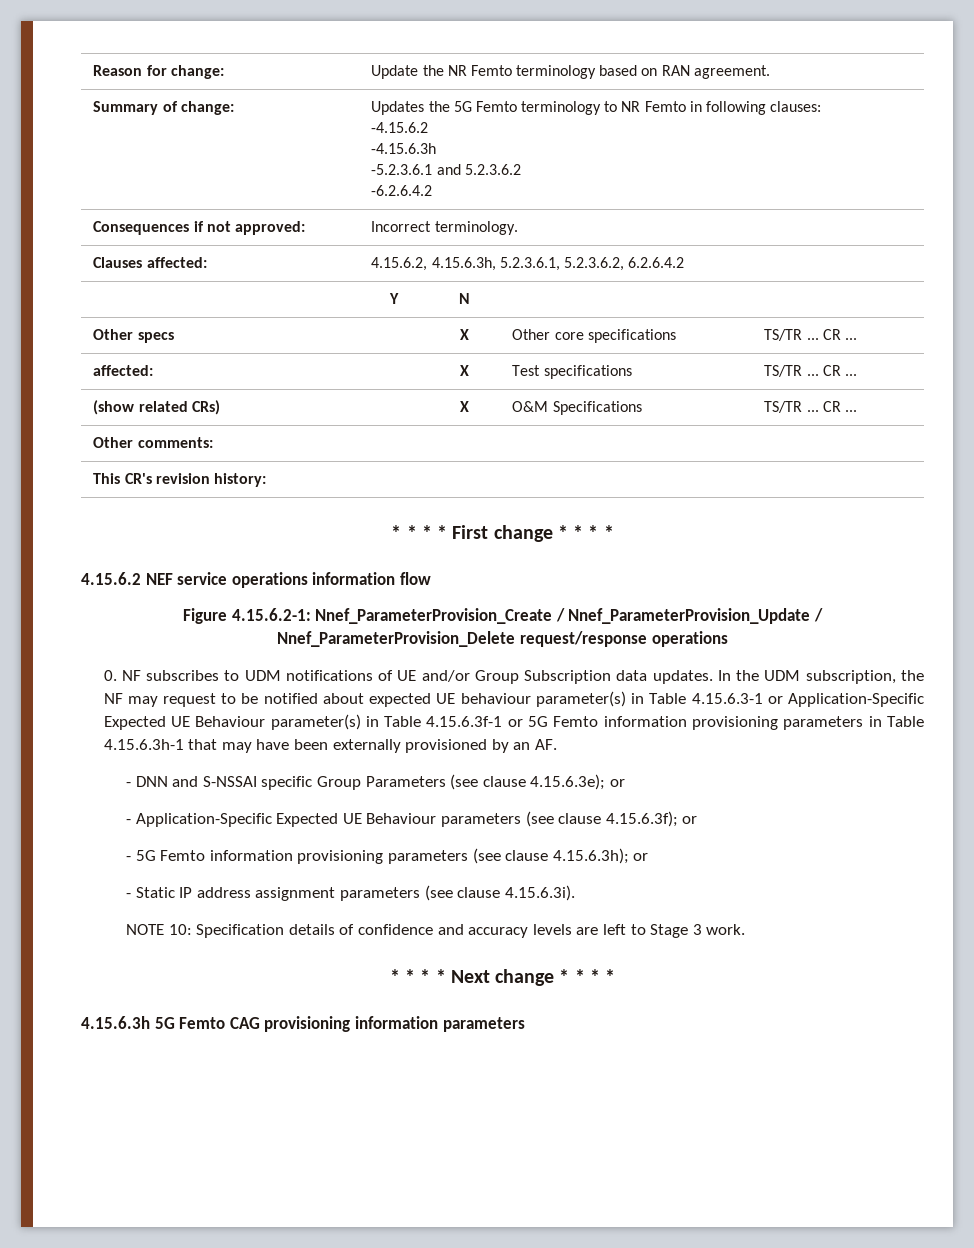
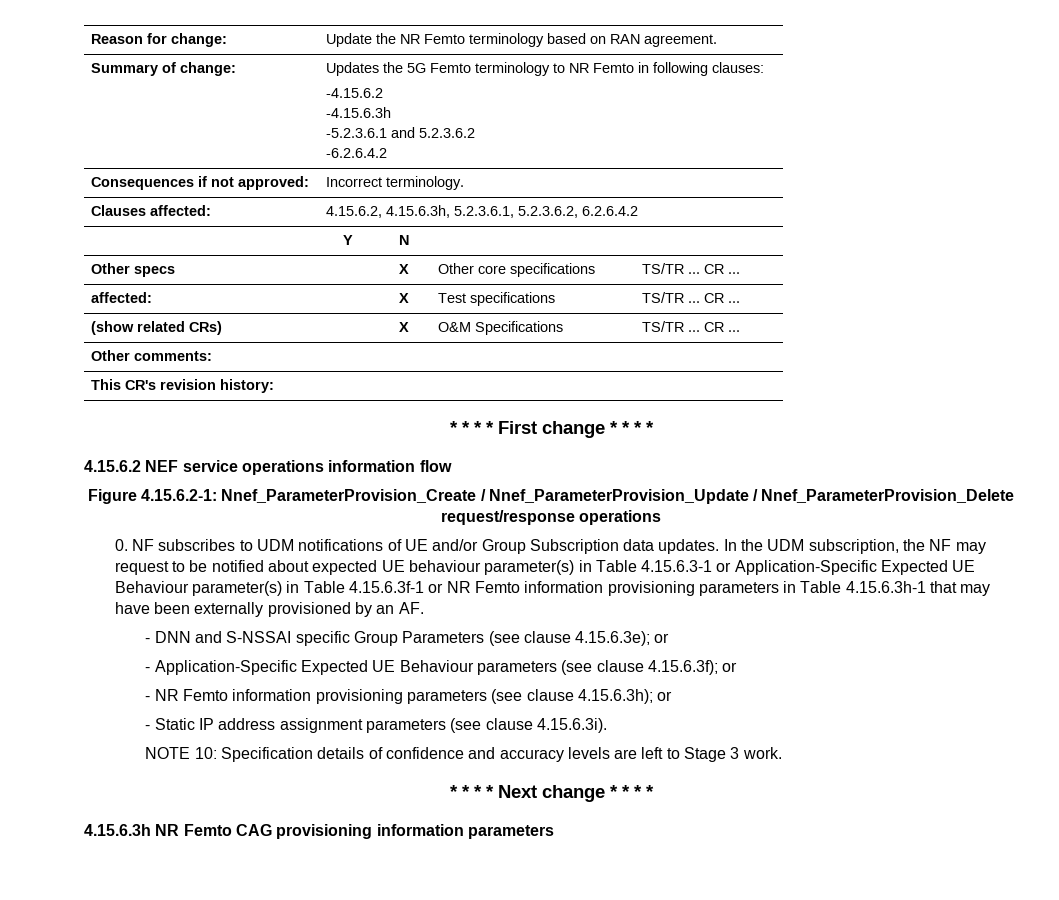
- In the UDM subscription, the NF may request to be notified about expected UE behaviour parameter(s) in Table 4.15.6.3-1 or Application-Specific Expected UE Behaviour parameter(s) in Table 4.15.6.3f-1 or 5G Femto information provisioning parameters in Table 4.15.6.3h-1 that may have been externally provisioned by an AF.
+ In the UDM subscription, the NF may request to be notified about expected UE behaviour parameter(s) in Table 4.15.6.3-1 or Application-Specific Expected UE Behaviour parameter(s) in Table 4.15.6.3f-1 or NR Femto information provisioning parameters in Table 4.15.6.3h-1 that may have been externally provisioned by an AF.
- - 5G Femto information provisioning parameters (see clause 4.15.6.3h); or
+ - NR Femto information provisioning parameters (see clause 4.15.6.3h); or
- 4.15.6.3h 5G Femto CAG provisioning information parameters
+ 4.15.6.3h NR Femto CAG provisioning information parameters

